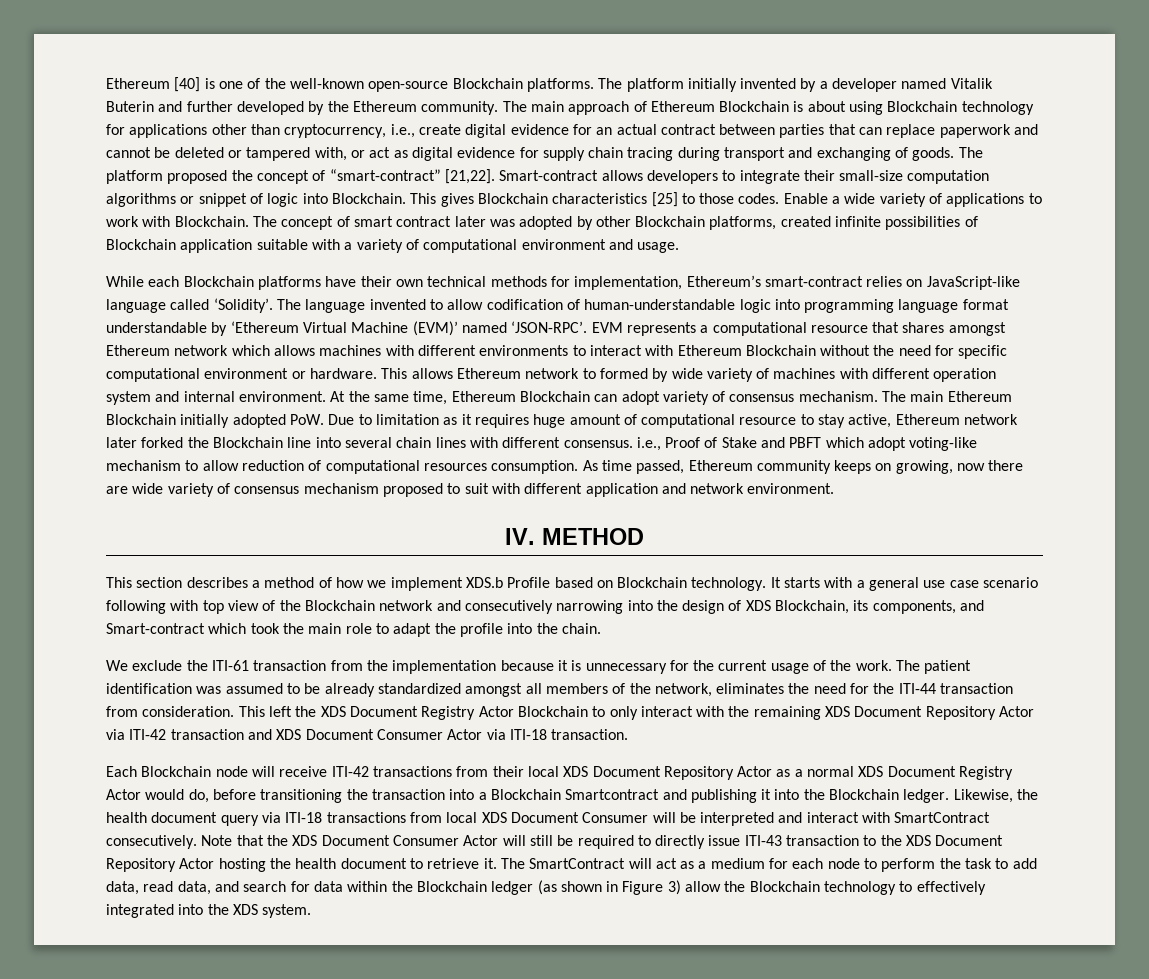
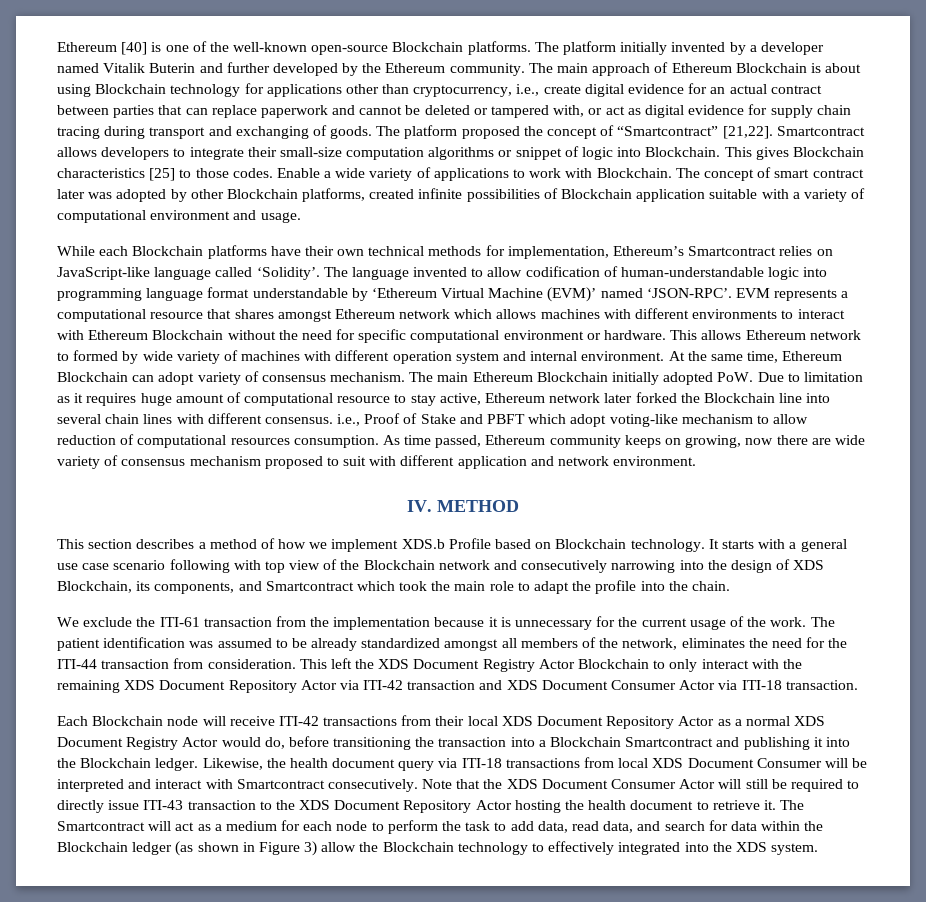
- The platform proposed the concept of “smart-contract” [21,22]. Smart-contract allows developers to integrate their small-size computation algorithms or snippet of logic into Blockchain.
+ The platform proposed the concept of “Smartcontract” [21,22]. Smartcontract allows developers to integrate their small-size computation algorithms or snippet of logic into Blockchain.
- While each Blockchain platforms have their own technical methods for implementation, Ethereum’s smart-contract relies on JavaScript-like language called ‘Solidity’.
+ While each Blockchain platforms have their own technical methods for implementation, Ethereum’s Smartcontract relies on JavaScript-like language called ‘Solidity’.
- It starts with a general use case scenario following with top view of the Blockchain network and consecutively narrowing into the design of XDS Blockchain, its components, and Smart-contract which took the main role to adapt the profile into the chain.
+ It starts with a general use case scenario following with top view of the Blockchain network and consecutively narrowing into the design of XDS Blockchain, its components, and Smartcontract which took the main role to adapt the profile into the chain.
- Likewise, the health document query via ITI-18 transactions from local XDS Document Consumer will be interpreted and interact with SmartContract consecutively.
+ Likewise, the health document query via ITI-18 transactions from local XDS Document Consumer will be interpreted and interact with Smartcontract consecutively.
- The SmartContract will act as a medium for each node to perform the task to add data, read data, and search for data within the Blockchain ledger (as shown in Figure 3) allow the Blockchain technology to effectively integrated into the XDS system.
+ The Smartcontract will act as a medium for each node to perform the task to add data, read data, and search for data within the Blockchain ledger (as shown in Figure 3) allow the Blockchain technology to effectively integrated into the XDS system.

